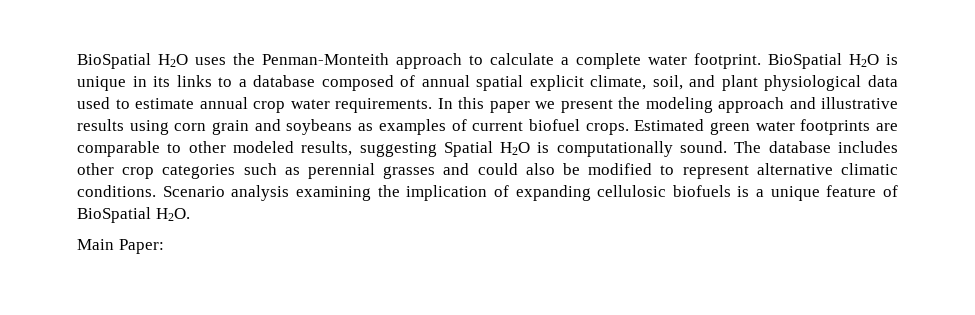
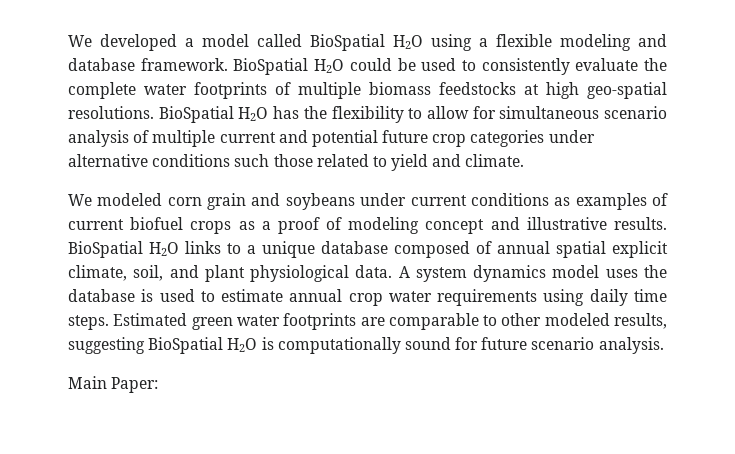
- BioSpatial H2O uses the Penman-Monteith approach to calculate a complete water footprint. BioSpatial H2O is unique in its links to a database composed of annual spatial explicit climate, soil, and plant physiological data used to estimate annual crop water requirements. In this paper we present the modeling approach and illustrative results using corn grain and soybeans as examples of current biofuel crops.
+ We developed a model called BioSpatial H2O using a flexible modeling and database framework. BioSpatial H2O could be used to consistently evaluate the complete water footprints of multiple biomass feedstocks at high geo-spatial resolutions. BioSpatial H2O has the flexibility to allow for simultaneous scenario analysis of multiple current and potential future crop categories under alternative conditions such those related to yield and climate.
+ We modeled corn grain and soybeans under current conditions as examples of current biofuel crops as a proof of modeling concept and illustrative results. BioSpatial H2O links to a unique database composed of annual spatial explicit climate, soil, and plant physiological data. A system dynamics model uses the database is used to estimate annual crop water requirements using daily time steps.
- Estimated green water footprints are comparable to other modeled results, suggesting Spatial H2O is computationally sound. The database includes other crop categories such as perennial grasses and could also be modified to represent alternative climatic conditions. Scenario analysis examining the implication of expanding cellulosic biofuels is a unique feature of BioSpatial H2O.
+ Estimated green water footprints are comparable to other modeled results, suggesting BioSpatial H2O is computationally sound for future scenario analysis.

